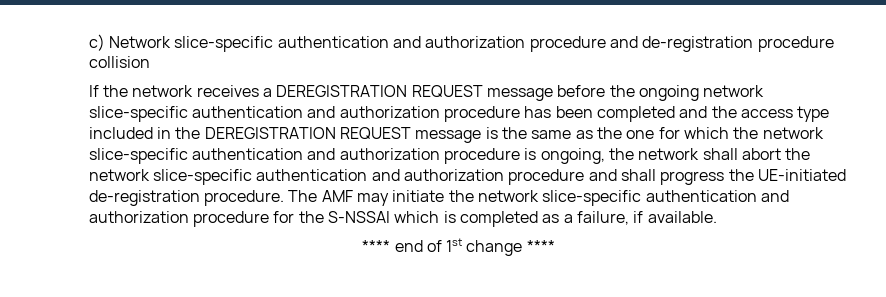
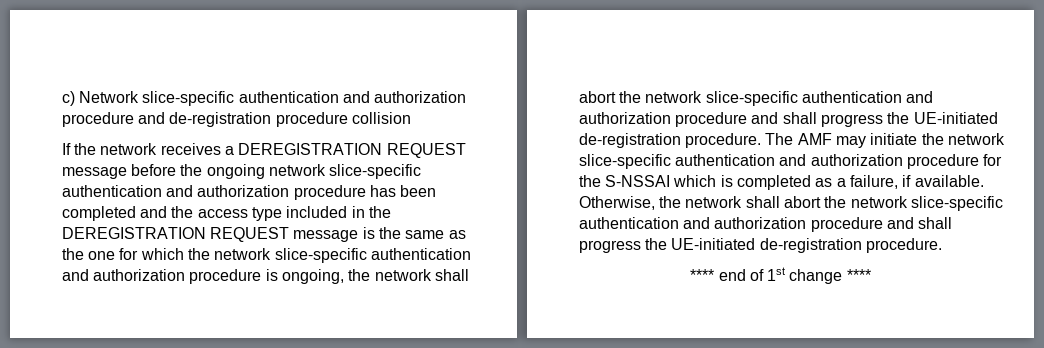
+ Otherwise, the network shall abort the network slice-specific authentication and authorization procedure and shall progress the UE-initiated de-registration procedure.

